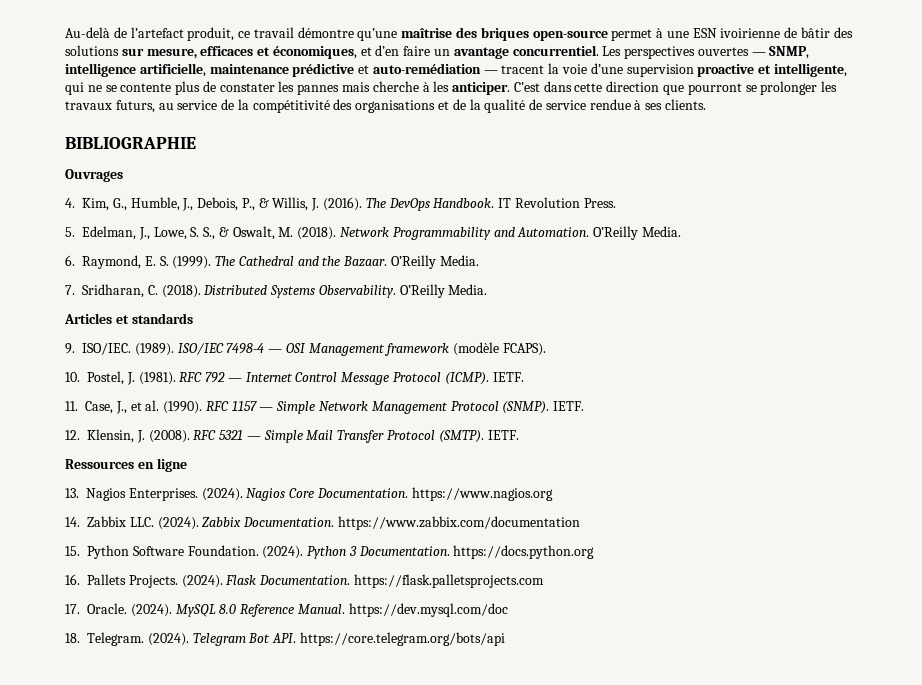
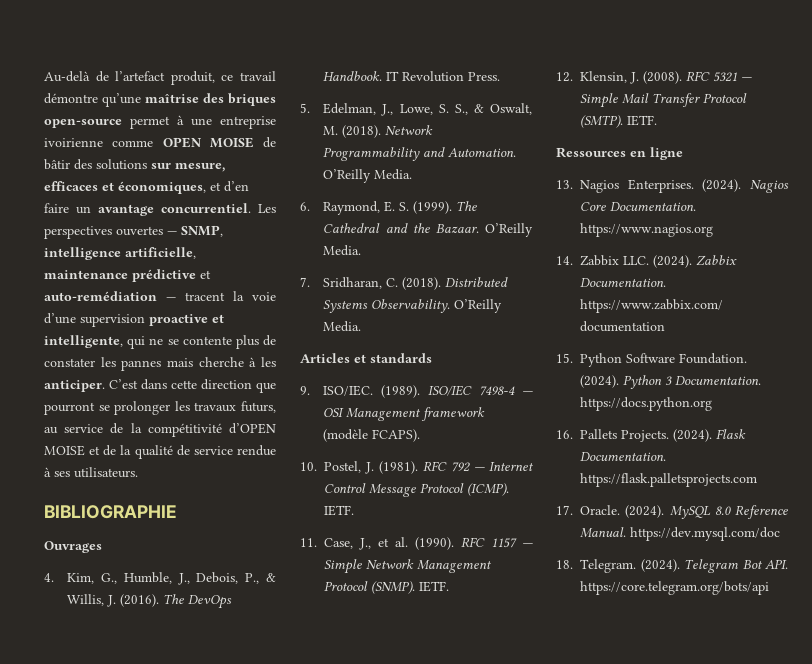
- Au-delà de l’artefact produit, ce travail démontre qu’une maîtrise des briques open-source permet à une ESN ivoirienne de bâtir des solutions sur mesure, efficaces et économiques, et d’en faire un avantage concurrentiel.
+ Au-delà de l’artefact produit, ce travail démontre qu’une maîtrise des briques open-source permet à une entreprise ivoirienne comme OPEN MOISE de bâtir des solutions sur mesure, efficaces et économiques, et d’en faire un avantage concurrentiel.
- C’est dans cette direction que pourront se prolonger les travaux futurs, au service de la compétitivité des organisations et de la qualité de service rendue à ses clients.
+ C’est dans cette direction que pourront se prolonger les travaux futurs, au service de la compétitivité d’OPEN MOISE et de la qualité de service rendue à ses utilisateurs.

